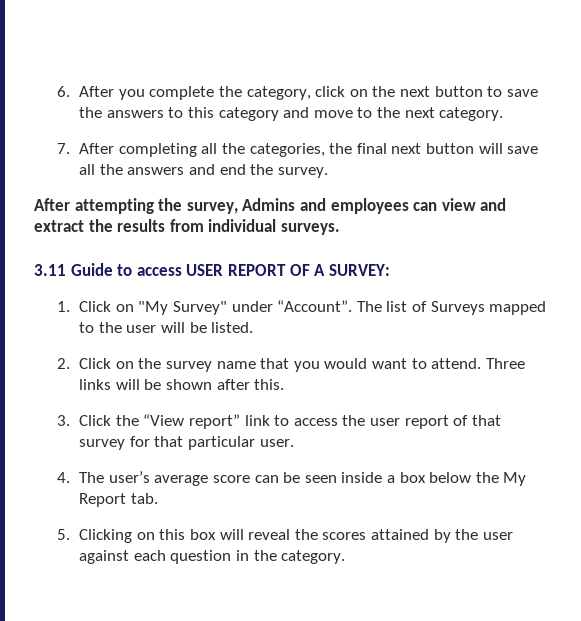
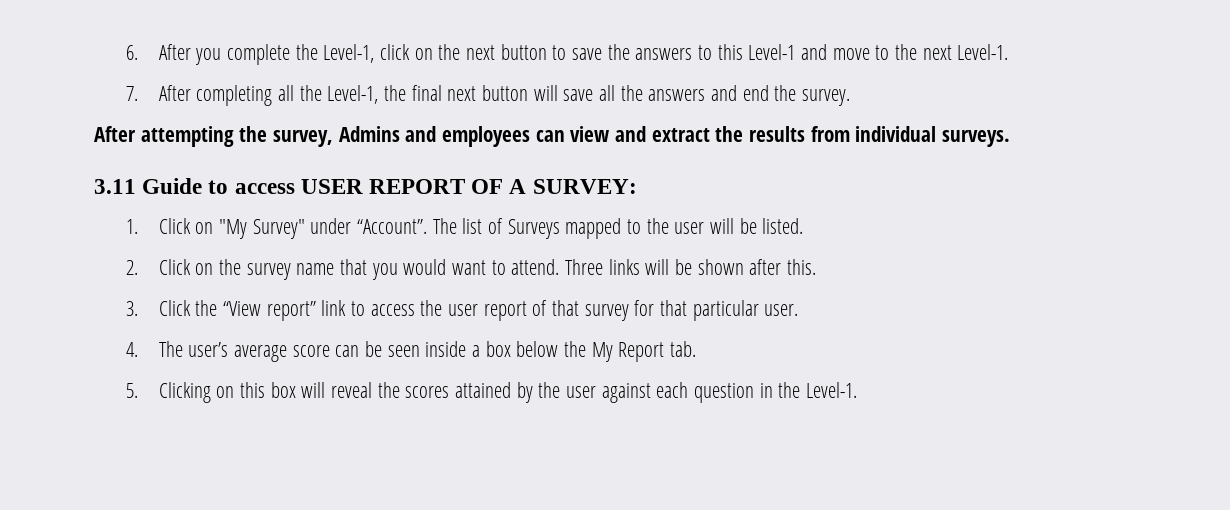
- 6. After you complete the category, click on the next button to save the answers to this category and move to the next category.
+ 6. After you complete the Level-1, click on the next button to save the answers to this Level-1 and move to the next Level-1.
- 7. After completing all the categories, the final next button will save all the answers and end the survey.
+ 7. After completing all the Level-1, the final next button will save all the answers and end the survey.
- 5. Clicking on this box will reveal the scores attained by the user against each question in the category.
+ 5. Clicking on this box will reveal the scores attained by the user against each question in the Level-1.

